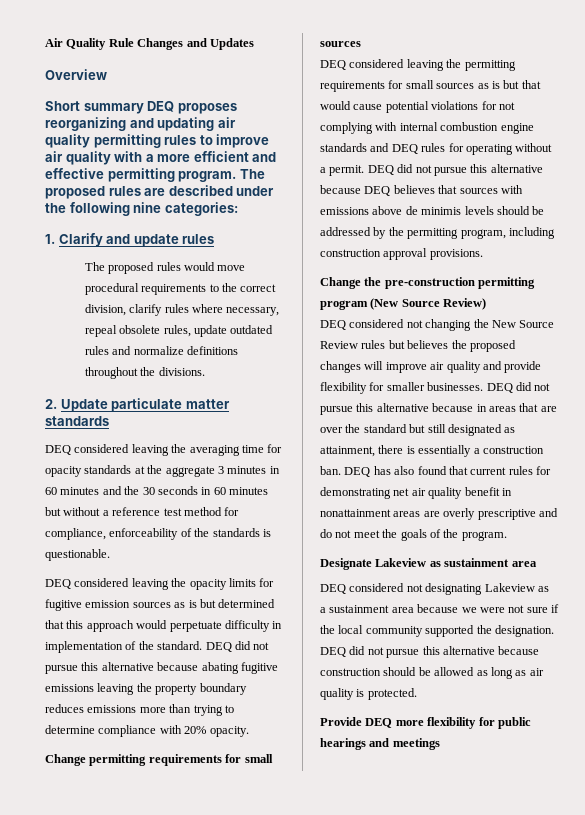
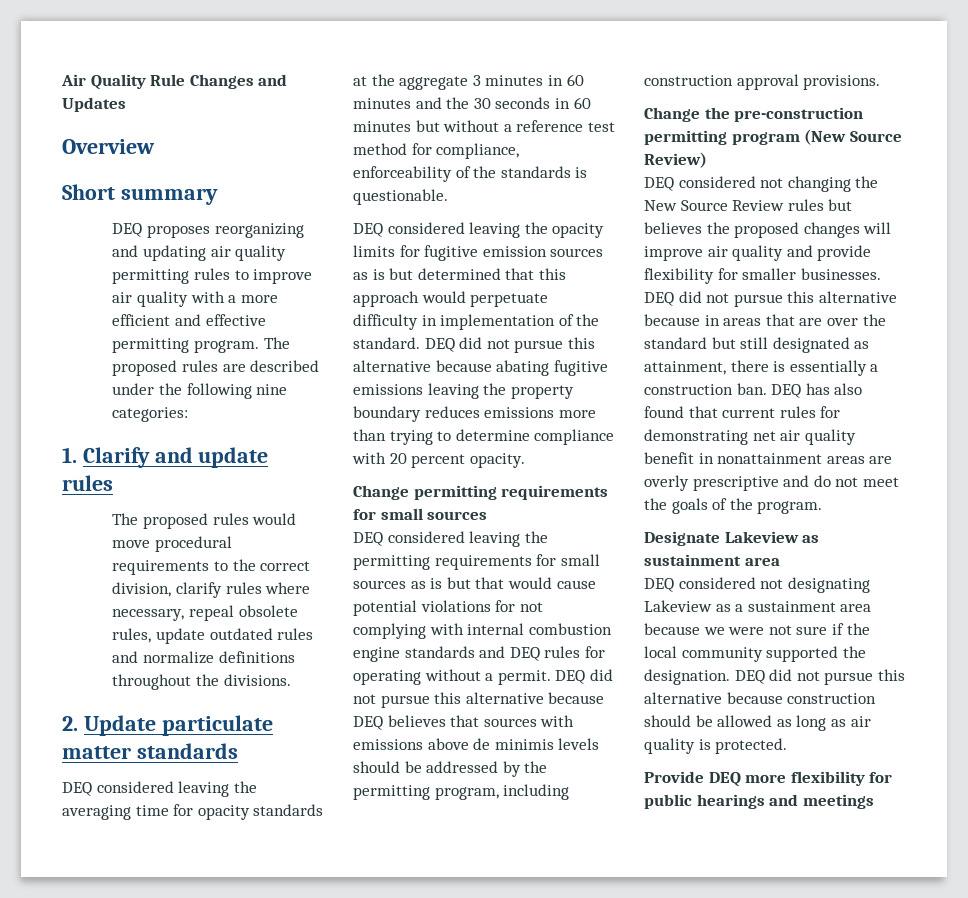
- Short summary DEQ proposes reorganizing and updating air quality permitting rules to improve air quality with a more efficient and effective permitting program.
+ Short summary
+ DEQ proposes reorganizing and updating air quality permitting rules to improve air quality with a more efficient and effective permitting program.
- DEQ did not pursue this alternative because abating fugitive emissions leaving the property boundary reduces emissions more than trying to determine compliance with 20% opacity.
+ DEQ did not pursue this alternative because abating fugitive emissions leaving the property boundary reduces emissions more than trying to determine compliance with 20 percent opacity.

